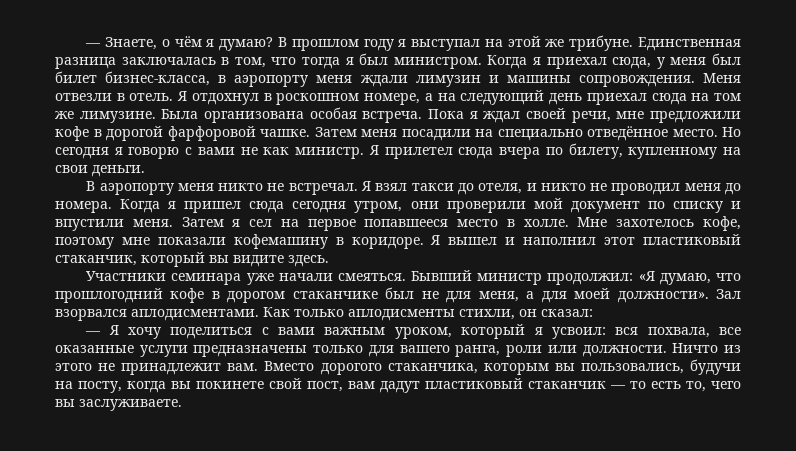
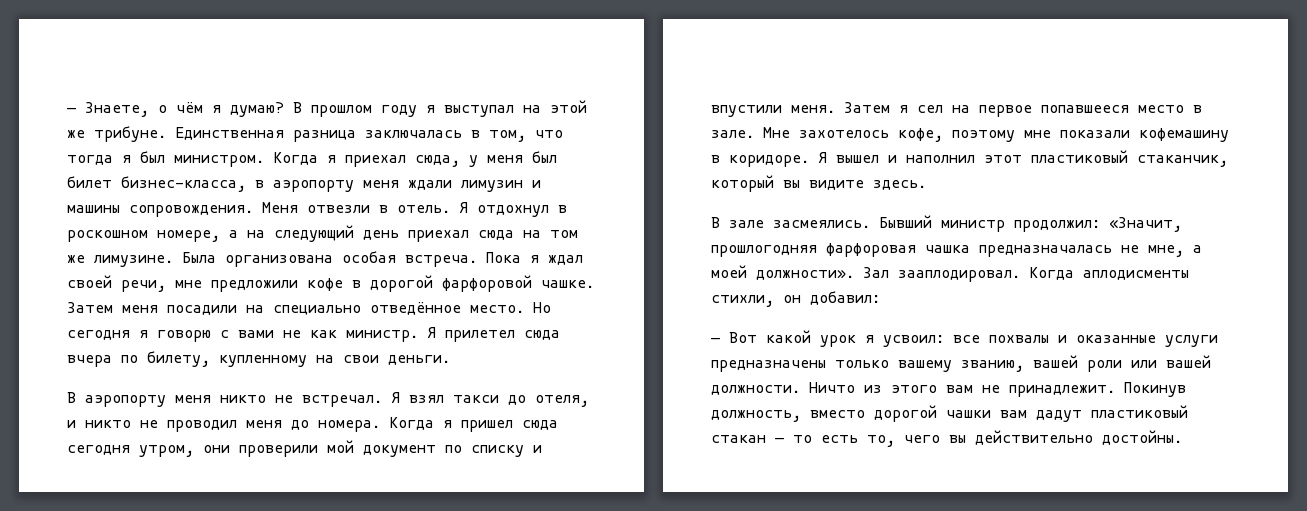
- Затем я сел на первое попавшееся место в холле.
+ Затем я сел на первое попавшееся место в зале.
- Участники семинара уже начали смеяться. Бывший министр продолжил: «Я думаю, что прошлогодний кофе в дорогом стаканчике был не для меня, а для моей должности». Зал взорвался аплодисментами. Как только аплодисменты стихли, он сказал:
- — Я хочу поделиться с вами важным уроком, который я усвоил: вся похвала, все оказанные услуги предназначены только для вашего ранга, роли или должности.
+ В зале засмеялись. Бывший министр продолжил: «Значит, прошлогодняя фарфоровая чашка предназначалась не мне, а моей должности». Зал зааплодировал. Когда аплодисменты стихли, он добавил:
+ — Вот какой урок я усвоил: все похвалы и оказанные услуги предназначены только вашему званию, вашей роли или вашей должности.
- Ничто из этого не принадлежит вам. Вместо дорогого стаканчика, которым вы пользовались, будучи на посту, когда вы покинете свой пост, вам дадут пластиковый стаканчик — то есть то, чего вы заслуживаете.
+ Ничто из этого вам не принадлежит. Покинув должность, вместо дорогой чашки вам дадут пластиковый стакан — то есть то, чего вы действительно достойны.

